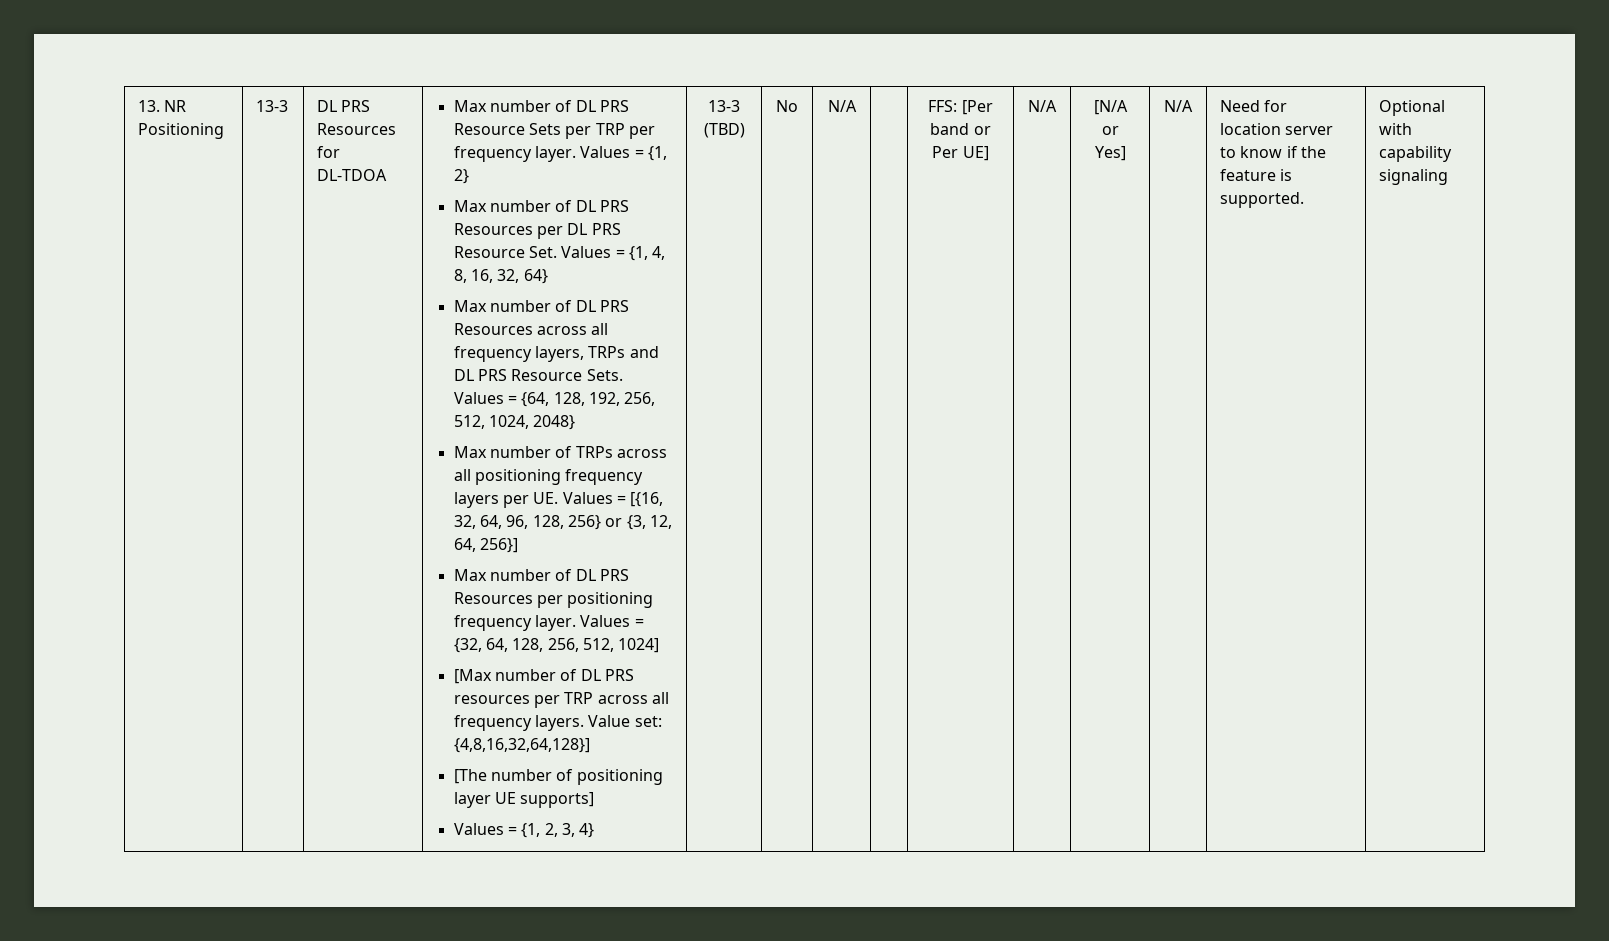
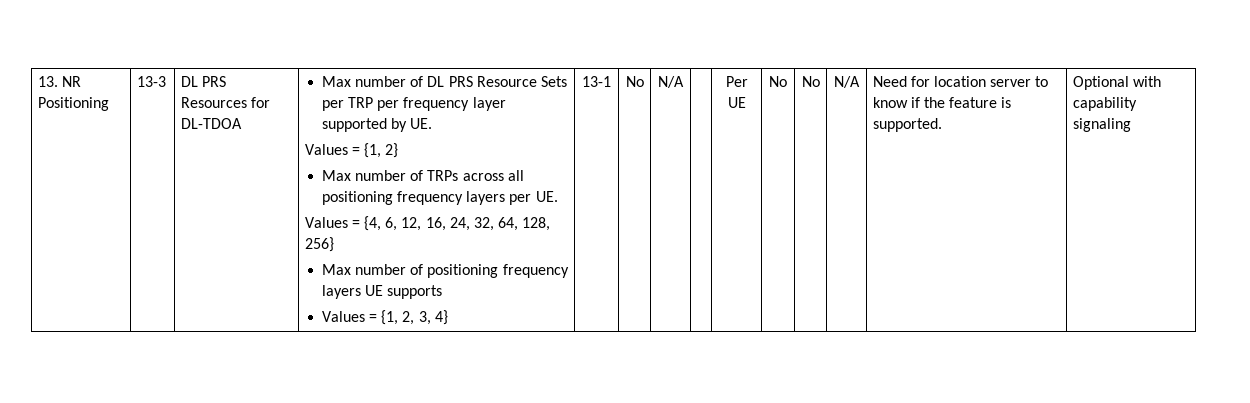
- Max number of DL PRS Resource Sets per TRP per frequency layer. Values = {1, 2}
+ Max number of DL PRS Resource Sets per TRP per frequency layer supported by UE.
+ Values = {1, 2}
- Max number of DL PRS Resources per DL PRS Resource Set. Values = {1, 4, 8, 16, 32, 64}
- Max number of DL PRS Resources across all frequency layers, TRPs and DL PRS Resource Sets. Values = {64, 128, 192, 256, 512, 1024, 2048}
- Max number of TRPs across all positioning frequency layers per UE. Values = [{16, 32, 64, 96, 128, 256} or {3, 12, 64, 256}]
- Max number of DL PRS Resources per positioning frequency layer. Values = {32, 64, 128, 256, 512, 1024]
- [Max number of DL PRS resources per TRP across all frequency layers. Value set: {4,8,16,32,64,128}]
- [The number of positioning layer UE supports]
+ Max number of TRPs across all positioning frequency layers per UE.
+ Values = {4, 6, 12, 16, 24, 32, 64, 128, 256}
+ Max number of positioning frequency layers UE supports
- 13-3 (TBD)
+ 13-1
- FFS: [Per band or Per UE] | N/A | [N/A or Yes]
+ Per UE | No | No

